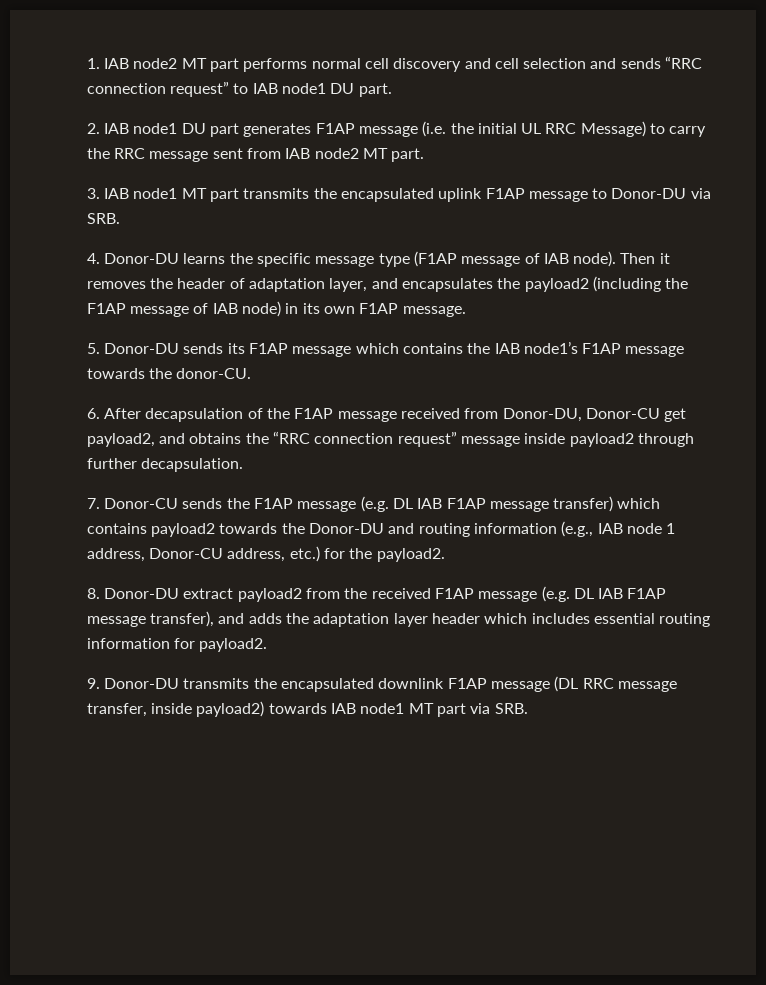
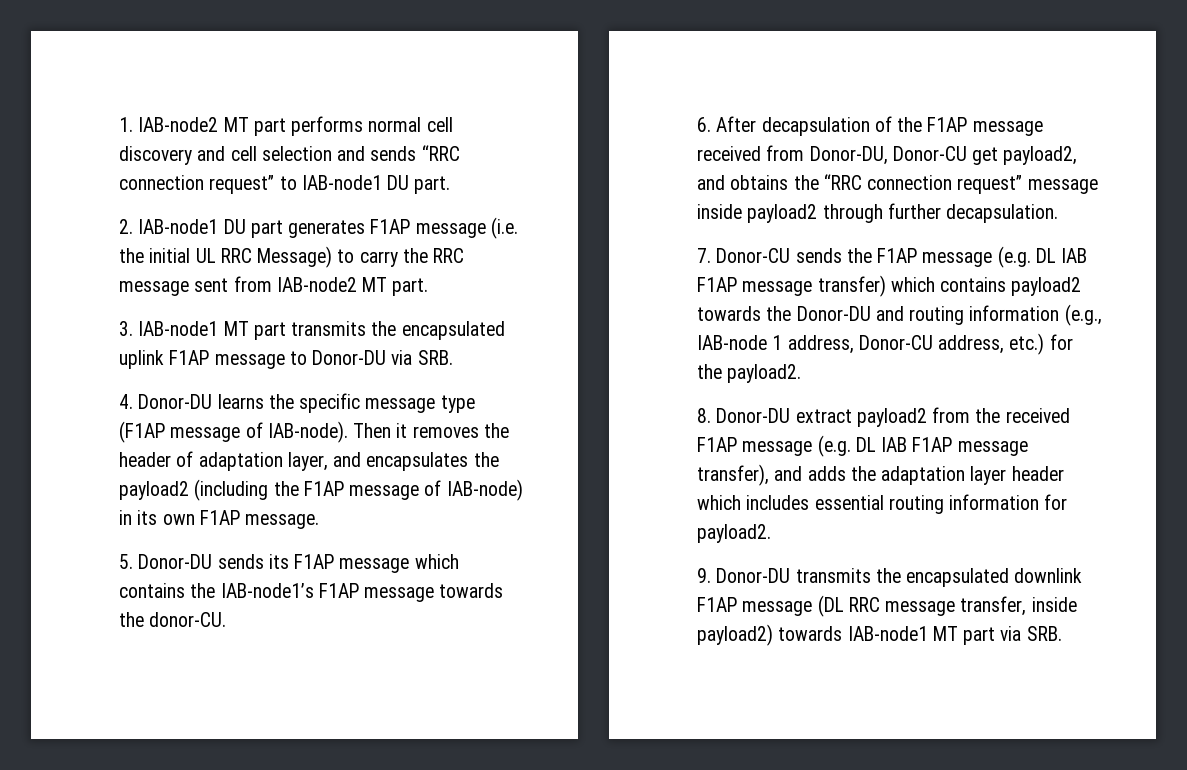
- 1. IAB node2 MT part performs normal cell discovery and cell selection and sends “RRC connection request” to IAB node1 DU part.
+ 1. IAB-node2 MT part performs normal cell discovery and cell selection and sends “RRC connection request” to IAB-node1 DU part.
- 2. IAB node1 DU part generates F1AP message (i.e. the initial UL RRC Message) to carry the RRC message sent from IAB node2 MT part.
+ 2. IAB-node1 DU part generates F1AP message (i.e. the initial UL RRC Message) to carry the RRC message sent from IAB-node2 MT part.
- 3. IAB node1 MT part transmits the encapsulated uplink F1AP message to Donor-DU via SRB.
+ 3. IAB-node1 MT part transmits the encapsulated uplink F1AP message to Donor-DU via SRB.
- 4. Donor-DU learns the specific message type (F1AP message of IAB node).
+ 4. Donor-DU learns the specific message type (F1AP message of IAB-node).
- Then it removes the header of adaptation layer, and encapsulates the payload2 (including the F1AP message of IAB node) in its own F1AP message.
+ Then it removes the header of adaptation layer, and encapsulates the payload2 (including the F1AP message of IAB-node) in its own F1AP message.
- 5. Donor-DU sends its F1AP message which contains the IAB node1’s F1AP message towards the donor-CU.
+ 5. Donor-DU sends its F1AP message which contains the IAB-node1’s F1AP message towards the donor-CU.
- 7. Donor-CU sends the F1AP message (e.g. DL IAB F1AP message transfer) which contains payload2 towards the Donor-DU and routing information (e.g., IAB node 1 address, Donor-CU address, etc.) for the payload2.
+ 7. Donor-CU sends the F1AP message (e.g. DL IAB F1AP message transfer) which contains payload2 towards the Donor-DU and routing information (e.g., IAB-node 1 address, Donor-CU address, etc.) for the payload2.
- 9. Donor-DU transmits the encapsulated downlink F1AP message (DL RRC message transfer, inside payload2) towards IAB node1 MT part via SRB.
+ 9. Donor-DU transmits the encapsulated downlink F1AP message (DL RRC message transfer, inside payload2) towards IAB-node1 MT part via SRB.

